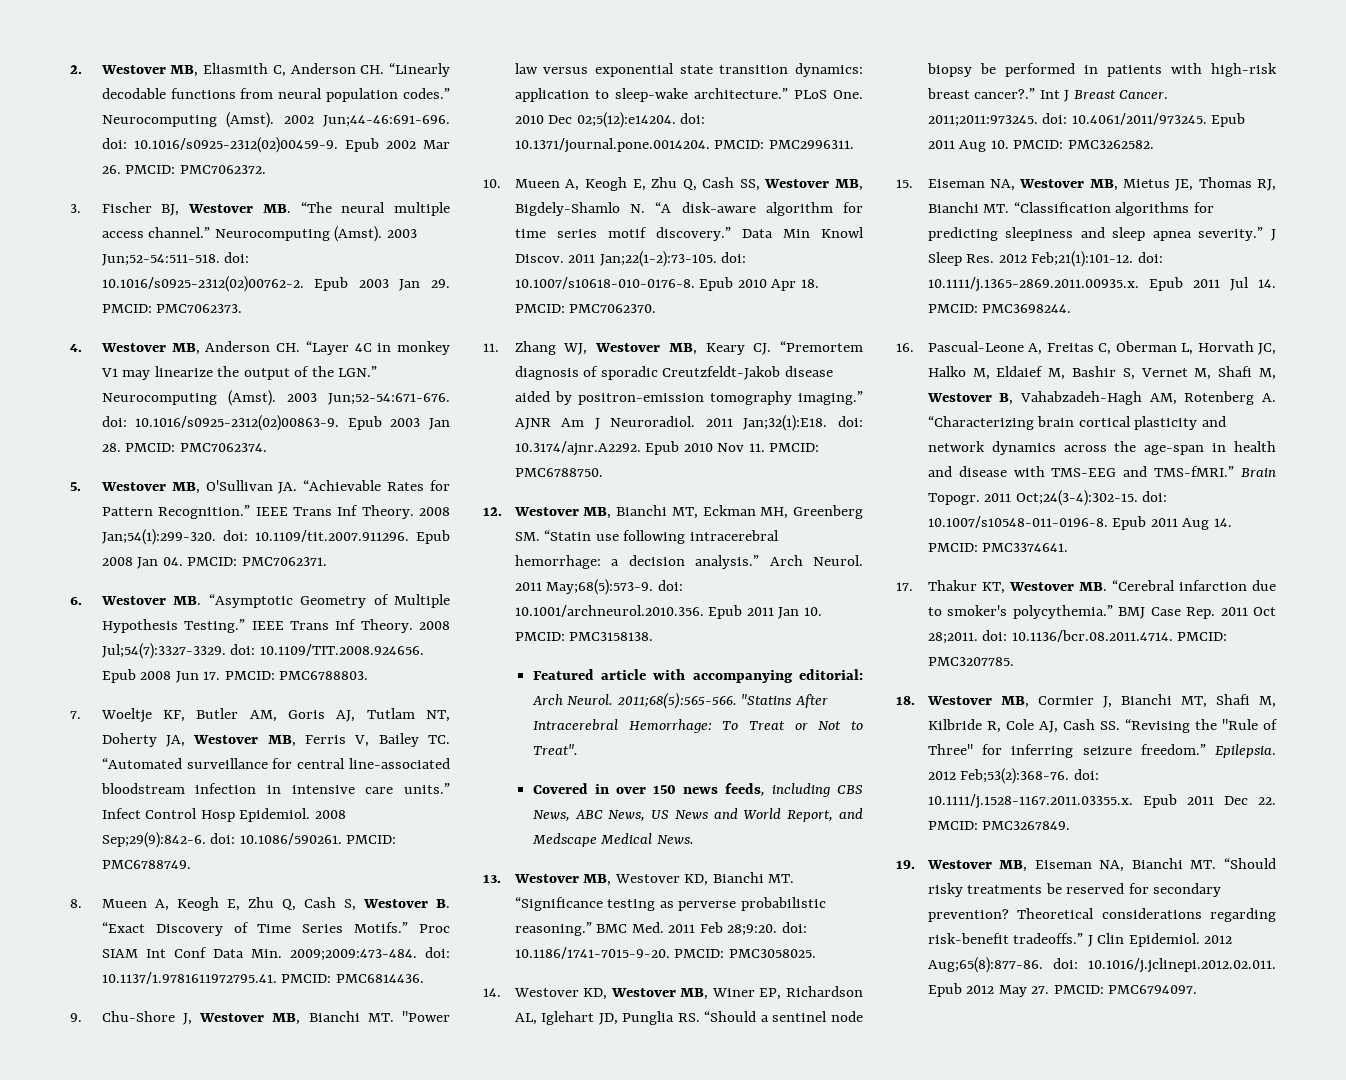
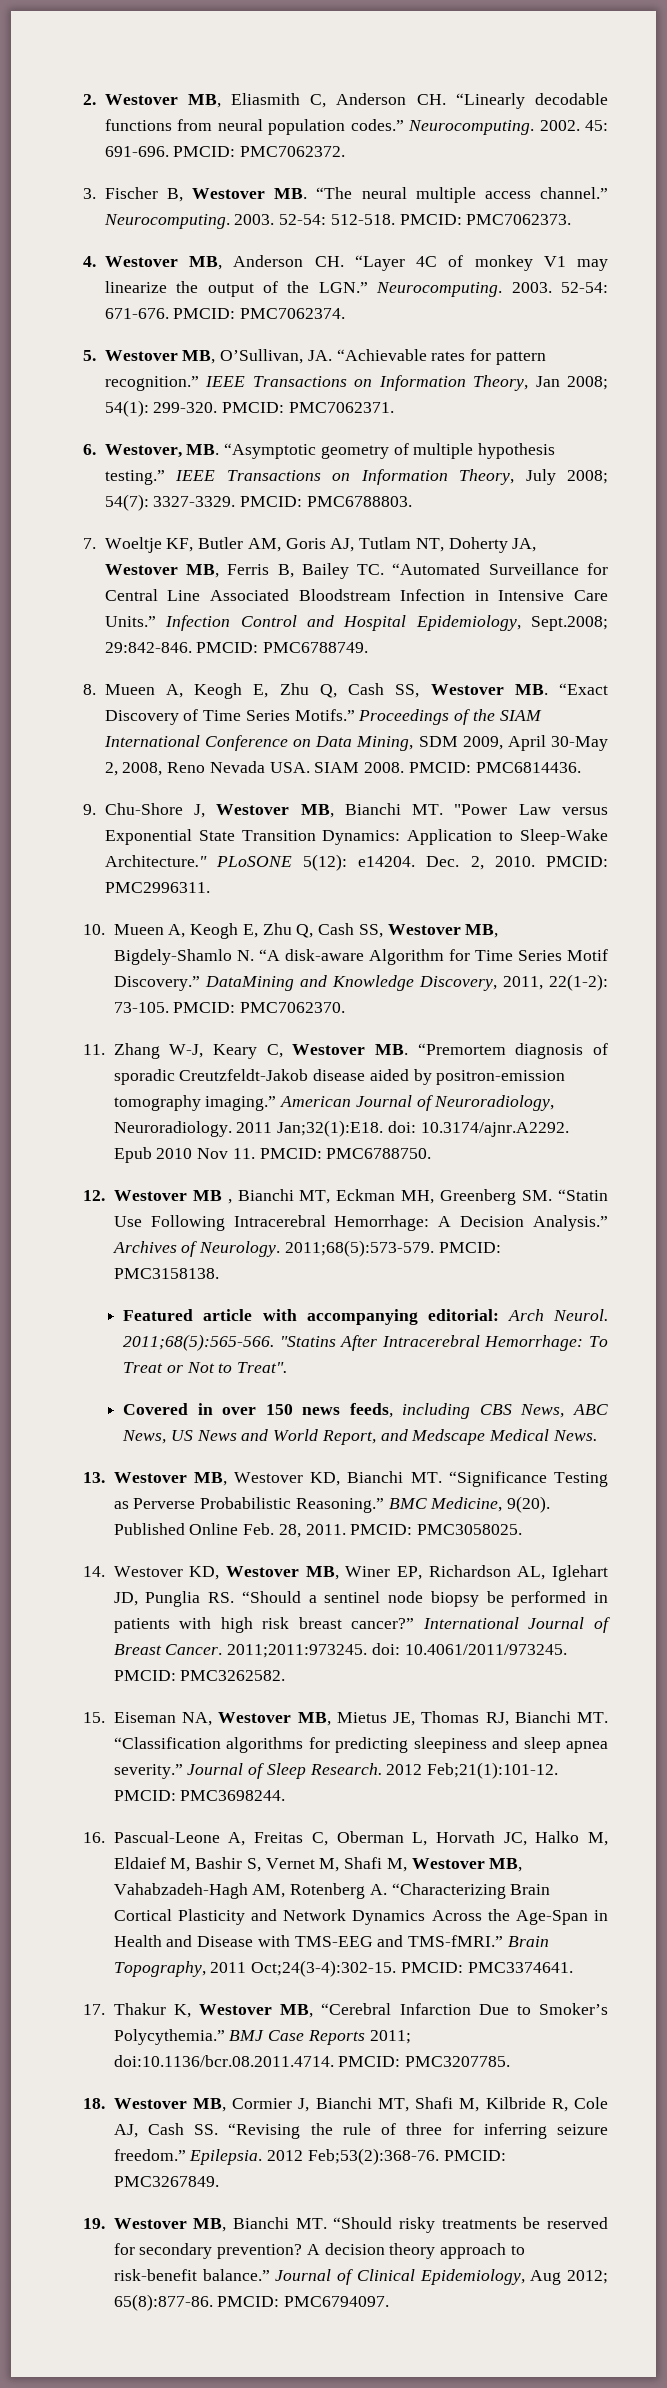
- Neurocomputing (Amst). 2002 Jun;44-46:691-696. doi: 10.1016/s0925-2312(02)00459-9. Epub 2002 Mar 26. PMCID: PMC7062372.
+ Neurocomputing. 2002. 45: 691-696. PMCID: PMC7062372.
- 3. Fischer BJ, Westover MB. “The neural multiple access channel.”
+ 3. Fischer B, Westover MB. “The neural multiple access channel.”
- Neurocomputing (Amst). 2003 Jun;52-54:511-518. doi: 10.1016/s0925-2312(02)00762-2. Epub 2003 Jan 29. PMCID: PMC7062373.
+ Neurocomputing. 2003. 52-54: 512-518. PMCID: PMC7062373.
- 4. Westover MB, Anderson CH. “Layer 4C in monkey V1 may linearize the output of the LGN.” Neurocomputing (Amst). 2003 Jun;52-54:671-676. doi: 10.1016/s0925-2312(02)00863-9. Epub 2003 Jan 28. PMCID: PMC7062374.
+ 4. Westover MB, Anderson CH. “Layer 4C of monkey V1 may linearize the output of the LGN.” Neurocomputing. 2003. 52-54: 671-676. PMCID: PMC7062374.
- 5. Westover MB, O'Sullivan JA. “Achievable Rates for Pattern Recognition.” IEEE Trans Inf Theory. 2008 Jan;54(1):299-320. doi: 10.1109/tit.2007.911296. Epub 2008 Jan 04. PMCID: PMC7062371.
+ 5. Westover MB, O’Sullivan, JA. “Achievable rates for pattern recognition.” IEEE Transactions on Information Theory, Jan 2008; 54(1): 299-320. PMCID: PMC7062371.
- 6. Westover MB. “Asymptotic Geometry of Multiple Hypothesis Testing.” IEEE Trans Inf Theory. 2008 Jul;54(7):3327-3329. doi: 10.1109/TIT.2008.924656. Epub 2008 Jun 17. PMCID: PMC6788803.
+ 6. Westover, MB. “Asymptotic geometry of multiple hypothesis testing.” IEEE Transactions on Information Theory, July 2008; 54(7): 3327-3329. PMCID: PMC6788803.
- 7. Woeltje KF, Butler AM, Goris AJ, Tutlam NT, Doherty JA, Westover MB, Ferris V, Bailey TC. “Automated surveillance for central line-associated bloodstream infection in intensive care units.” Infect Control Hosp Epidemiol. 2008 Sep;29(9):842-6. doi: 10.1086/590261. PMCID: PMC6788749.
+ 7. Woeltje KF, Butler AM, Goris AJ, Tutlam NT, Doherty JA, Westover MB, Ferris B, Bailey TC. “Automated Surveillance for Central Line Associated Bloodstream Infection in Intensive Care Units.” Infection Control and Hospital Epidemiology, Sept.2008; 29:842-846. PMCID: PMC6788749.
- 8. Mueen A, Keogh E, Zhu Q, Cash S, Westover B. “Exact Discovery of Time Series Motifs.”
+ 8. Mueen A, Keogh E, Zhu Q, Cash SS, Westover MB. “Exact Discovery of Time Series Motifs.”
- Proc SIAM Int Conf Data Min. 2009;2009:473-484. doi: 10.1137/1.9781611972795.41. PMCID: PMC6814436.
+ Proceedings of the SIAM International Conference on Data Mining, SDM 2009, April 30-May 2, 2008, Reno Nevada USA. SIAM 2008. PMCID: PMC6814436.
- 9. Chu-Shore J, Westover MB, Bianchi MT. "Power law versus exponential state transition dynamics: application to sleep-wake architecture.” PLoS One. 2010 Dec 02;5(12):e14204. doi: 10.1371/journal.pone.0014204. PMCID: PMC2996311.
+ 9. Chu-Shore J, Westover MB, Bianchi MT. "Power Law versus Exponential State Transition Dynamics: Application to Sleep-Wake Architecture." PLoSONE 5(12): e14204. Dec. 2, 2010. PMCID: PMC2996311.
- 10. Mueen A, Keogh E, Zhu Q, Cash SS, Westover MB, Bigdely-Shamlo N. “A disk-aware algorithm for time series motif discovery.” Data Min Knowl Discov. 2011 Jan;22(1-2):73-105. doi: 10.1007/s10618-010-0176-8. Epub 2010 Apr 18. PMCID: PMC7062370.
+ 10. Mueen A, Keogh E, Zhu Q, Cash SS, Westover MB, Bigdely-Shamlo N. “A disk-aware Algorithm for Time Series Motif Discovery.” DataMining and Knowledge Discovery, 2011, 22(1-2): 73-105. PMCID: PMC7062370.
- 11. Zhang WJ, Westover MB, Keary CJ. “Premortem diagnosis of sporadic Creutzfeldt-Jakob disease aided by positron-emission tomography imaging.”
+ 11. Zhang W-J, Keary C, Westover MB. “Premortem diagnosis of sporadic Creutzfeldt-Jakob disease aided by positron-emission tomography imaging.”
- AJNR Am J Neuroradiol.
+ American Journal of Neuroradiology, Neuroradiology.
- 12. Westover MB, Bianchi MT, Eckman MH, Greenberg SM. “Statin use following intracerebral hemorrhage: a decision analysis.” Arch Neurol. 2011 May;68(5):573-9. doi: 10.1001/archneurol.2010.356. Epub 2011 Jan 10. PMCID: PMC3158138.
+ 12. Westover MB , Bianchi MT, Eckman MH, Greenberg SM. “Statin Use Following Intracerebral Hemorrhage: A Decision Analysis.” Archives of Neurology. 2011;68(5):573-579. PMCID: PMC3158138.
- 13. Westover MB, Westover KD, Bianchi MT. “Significance testing as perverse probabilistic reasoning.” BMC Med. 2011 Feb 28;9:20. doi: 10.1186/1741-7015-9-20. PMCID: PMC3058025.
+ 13. Westover MB, Westover KD, Bianchi MT. “Significance Testing as Perverse Probabilistic Reasoning.” BMC Medicine, 9(20). Published Online Feb. 28, 2011. PMCID: PMC3058025.
- 14. Westover KD, Westover MB, Winer EP, Richardson AL, Iglehart JD, Punglia RS. “Should a sentinel node biopsy be performed in patients with high-risk breast cancer?.” Int J Breast Cancer.
+ 14. Westover KD, Westover MB, Winer EP, Richardson AL, Iglehart JD, Punglia RS. “Should a sentinel node biopsy be performed in patients with high risk breast cancer?” International Journal of Breast Cancer.
- 2011;2011:973245. doi: 10.4061/2011/973245. Epub 2011 Aug 10. PMCID: PMC3262582.
+ 2011;2011:973245. doi: 10.4061/2011/973245. PMCID: PMC3262582.
- J Sleep Res. 2012 Feb;21(1):101-12. doi: 10.1111/j.1365-2869.2011.00935.x. Epub 2011 Jul 14. PMCID: PMC3698244.
+ Journal of Sleep Research. 2012 Feb;21(1):101-12. PMCID: PMC3698244.
- 16. Pascual-Leone A, Freitas C, Oberman L, Horvath JC, Halko M, Eldaief M, Bashir S, Vernet M, Shafi M, Westover B, Vahabzadeh-Hagh AM, Rotenberg A. “Characterizing brain cortical plasticity and network dynamics across the age-span in health and disease with TMS-EEG and TMS-fMRI.”
+ 16. Pascual-Leone A, Freitas C, Oberman L, Horvath JC, Halko M, Eldaief M, Bashir S, Vernet M, Shafi M, Westover MB, Vahabzadeh-Hagh AM, Rotenberg A. “Characterizing Brain Cortical Plasticity and Network Dynamics Across the Age-Span in Health and Disease with TMS-EEG and TMS-fMRI.”
- Brain Topogr. 2011 Oct;24(3-4):302-15. doi: 10.1007/s10548-011-0196-8. Epub 2011 Aug 14. PMCID: PMC3374641.
- 17. Thakur KT, Westover MB. “Cerebral infarction due to smoker's polycythemia.” BMJ Case Rep. 2011 Oct 28;2011. doi: 10.1136/bcr.08.2011.4714. PMCID: PMC3207785.
+ Brain Topography, 2011 Oct;24(3-4):302-15. PMCID: PMC3374641.
+ 17. Thakur K, Westover MB, “Cerebral Infarction Due to Smoker’s Polycythemia.” BMJ Case Reports 2011; doi:10.1136/bcr.08.2011.4714. PMCID: PMC3207785.
- 18. Westover MB, Cormier J, Bianchi MT, Shafi M, Kilbride R, Cole AJ, Cash SS. “Revising the "Rule of Three" for inferring seizure freedom.”
+ 18. Westover MB, Cormier J, Bianchi MT, Shafi M, Kilbride R, Cole AJ, Cash SS. “Revising the rule of three for inferring seizure freedom.”
- 2012 Feb;53(2):368-76. doi: 10.1111/j.1528-1167.2011.03355.x. Epub 2011 Dec 22. PMCID: PMC3267849.
+ 2012 Feb;53(2):368-76. PMCID: PMC3267849.
- 19. Westover MB, Eiseman NA, Bianchi MT. “Should risky treatments be reserved for secondary prevention?
+ 19. Westover MB, Bianchi MT. “Should risky treatments be reserved for secondary prevention?
- Theoretical considerations regarding risk-benefit tradeoffs.” J Clin Epidemiol. 2012 Aug;65(8):877-86. doi: 10.1016/j.jclinepi.2012.02.011. Epub 2012 May 27. PMCID: PMC6794097.
+ A decision theory approach to risk-benefit balance.” Journal of Clinical Epidemiology, Aug 2012; 65(8):877-86. PMCID: PMC6794097.

